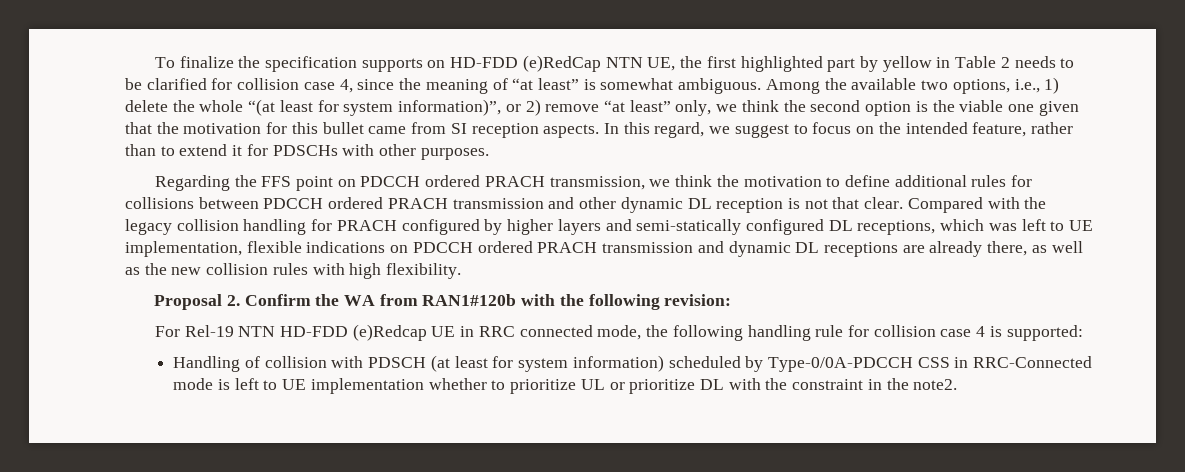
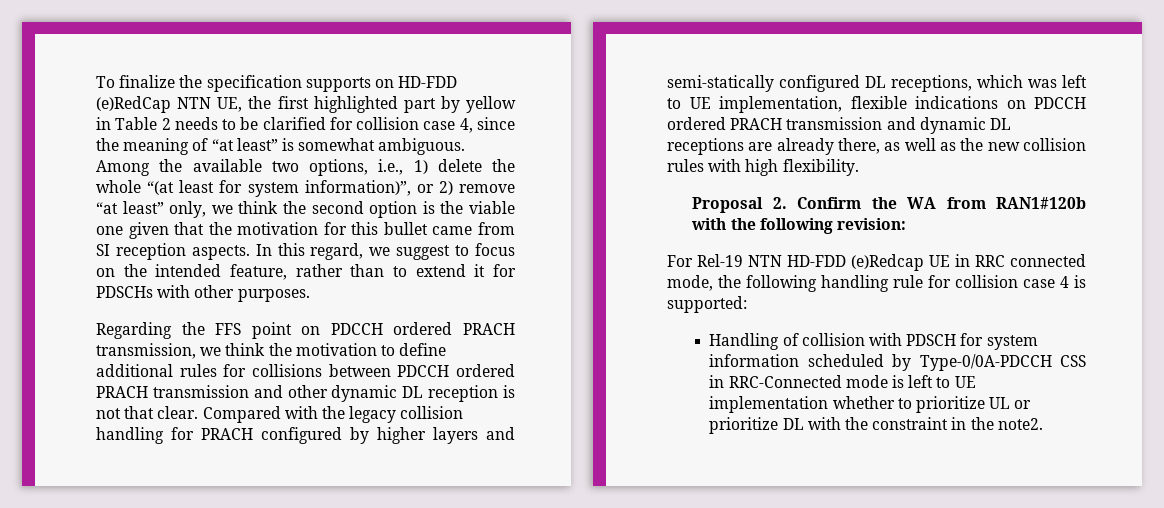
- Handling of collision with PDSCH (at least for system information) scheduled by Type-0/0A-PDCCH CSS in RRC-Connected mode is left to UE implementation whether to prioritize UL or prioritize DL with the constraint in the note2.
+ Handling of collision with PDSCH for system information scheduled by Type-0/0A-PDCCH CSS in RRC-Connected mode is left to UE implementation whether to prioritize UL or prioritize DL with the constraint in the note2.

